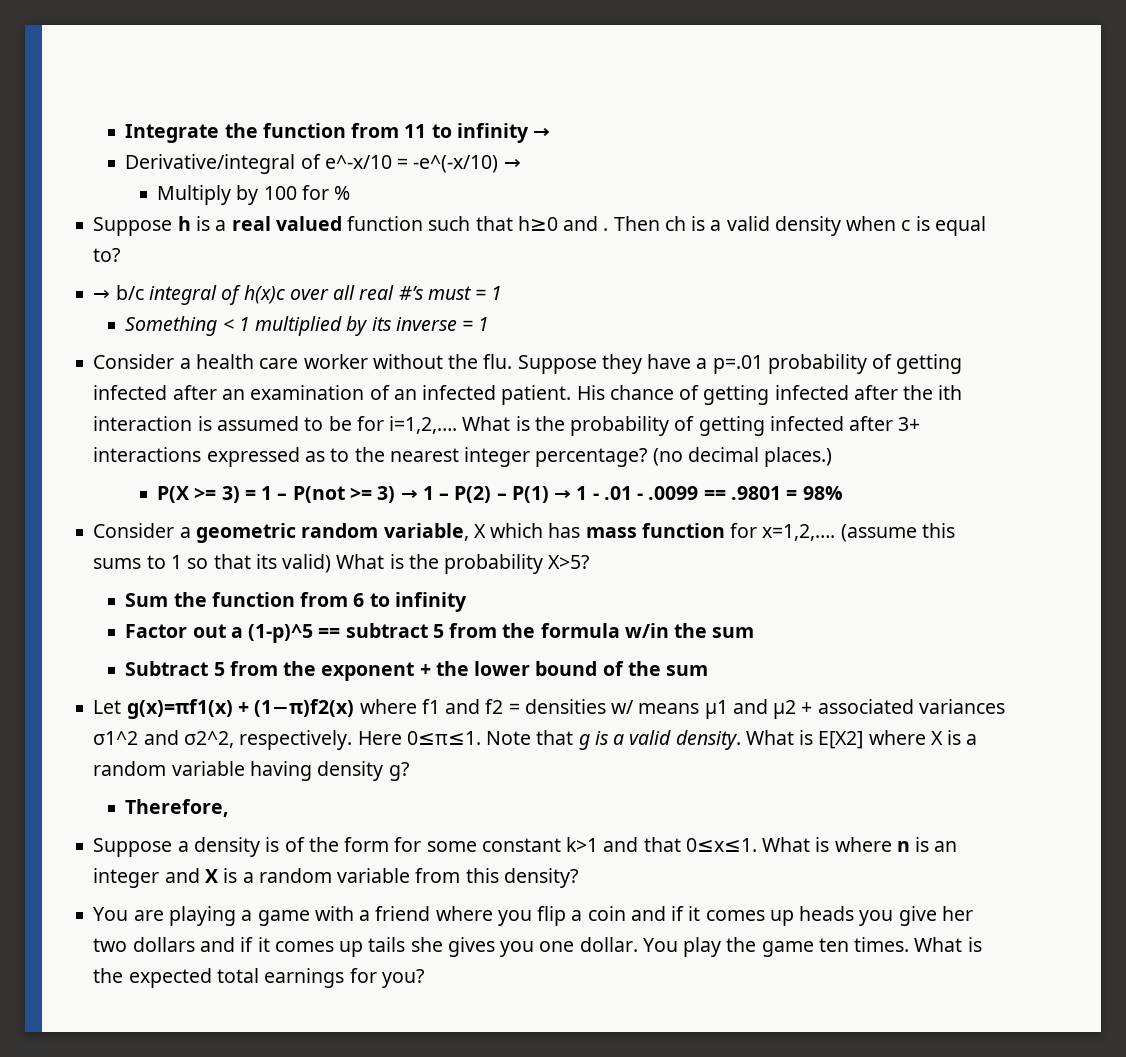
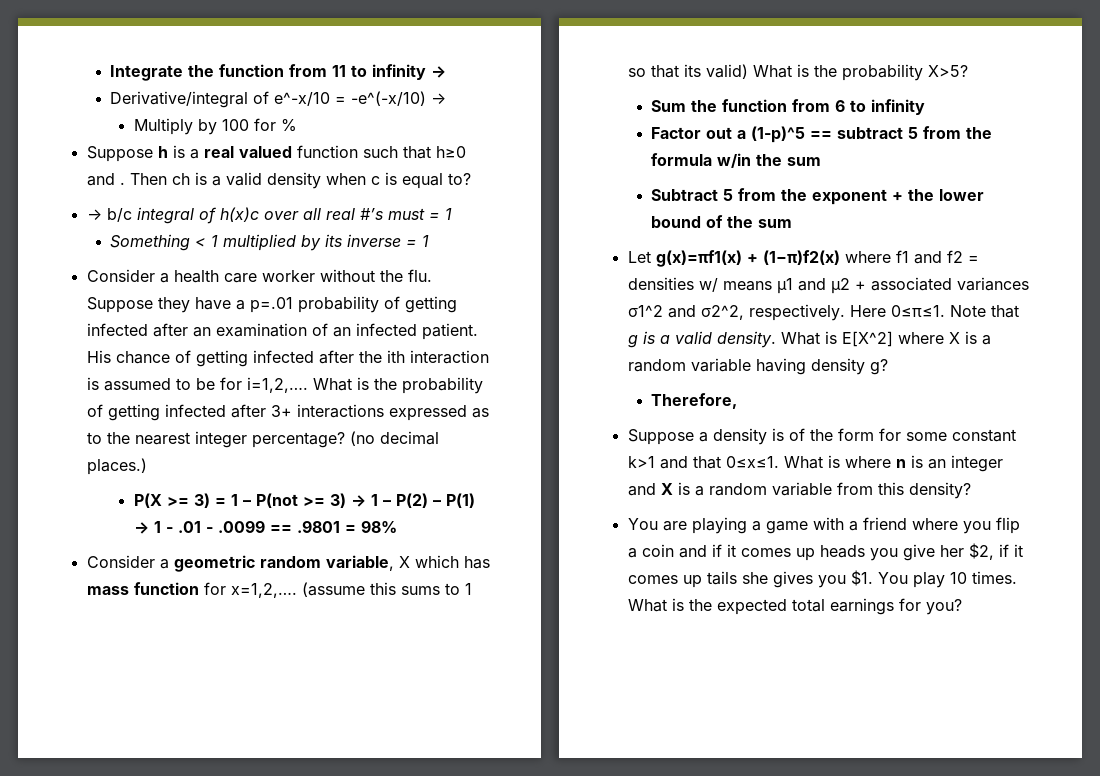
- What is E[X2] where X is a random variable having density g?
+ What is E[X^2] where X is a random variable having density g?
- You are playing a game with a friend where you flip a coin and if it comes up heads you give her two dollars and if it comes up tails she gives you one dollar. You play the game ten times.
+ You are playing a game with a friend where you flip a coin and if it comes up heads you give her $2, if it comes up tails she gives you $1. You play 10 times.

